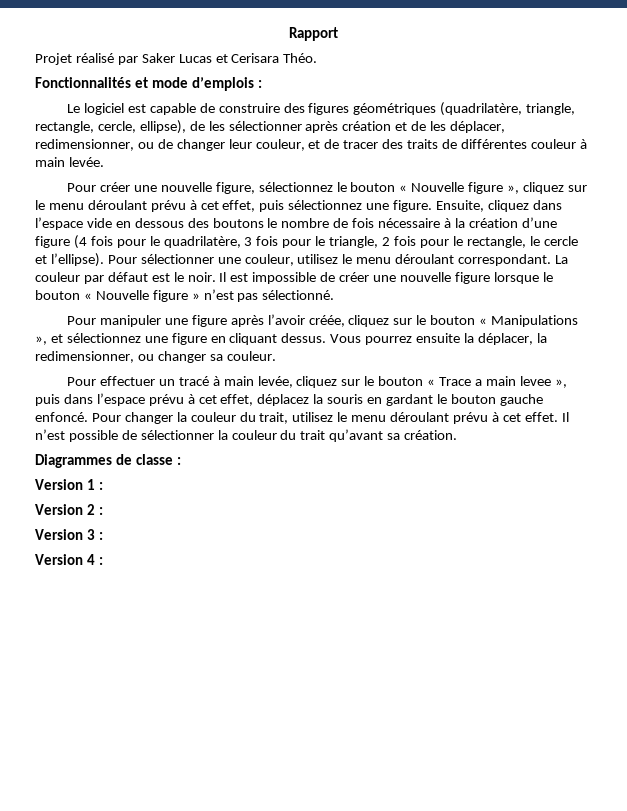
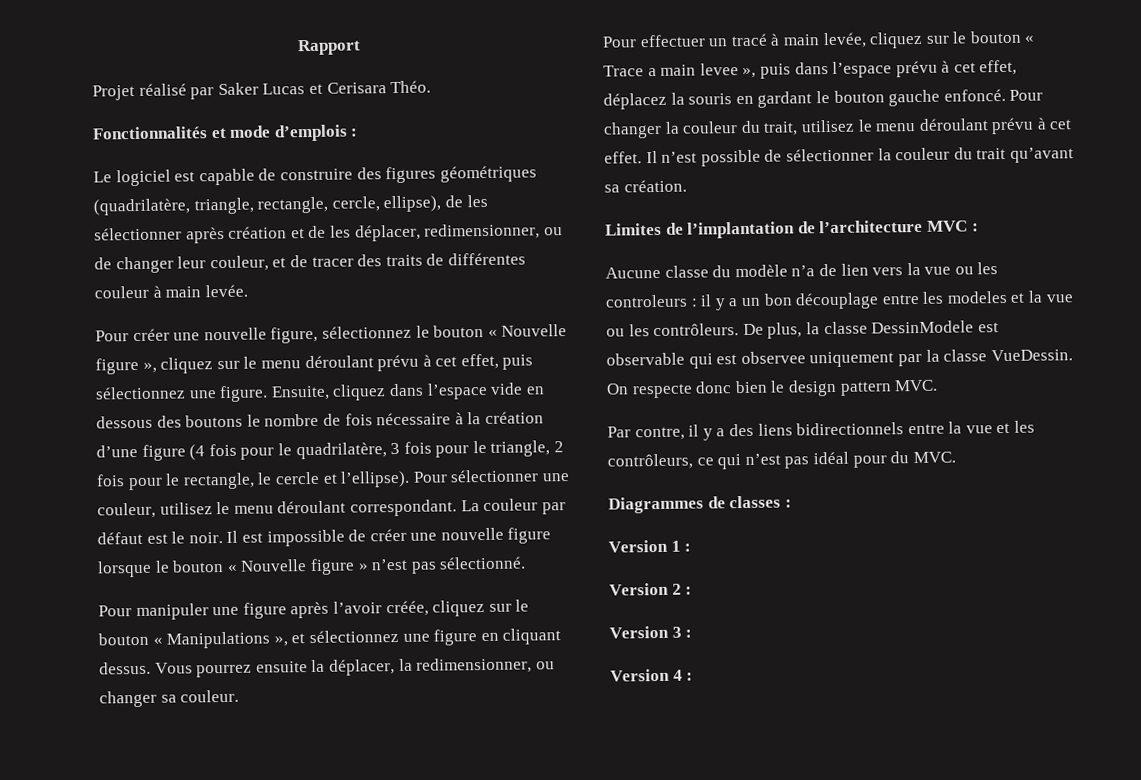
+ Limites de l’implantation de l’architecture MVC :
+ Aucune classe du modèle n’a de lien vers la vue ou les controleurs : il y a un bon découplage entre les modeles et la vue ou les contrôleurs. De plus, la classe DessinModele est observable qui est observee uniquement par la classe VueDessin. On respecte donc bien le design pattern MVC.
+ Par contre, il y a des liens bidirectionnels entre la vue et les contrôleurs, ce qui n’est pas idéal pour du MVC.
- Diagrammes de classe :
+ Diagrammes de classes :

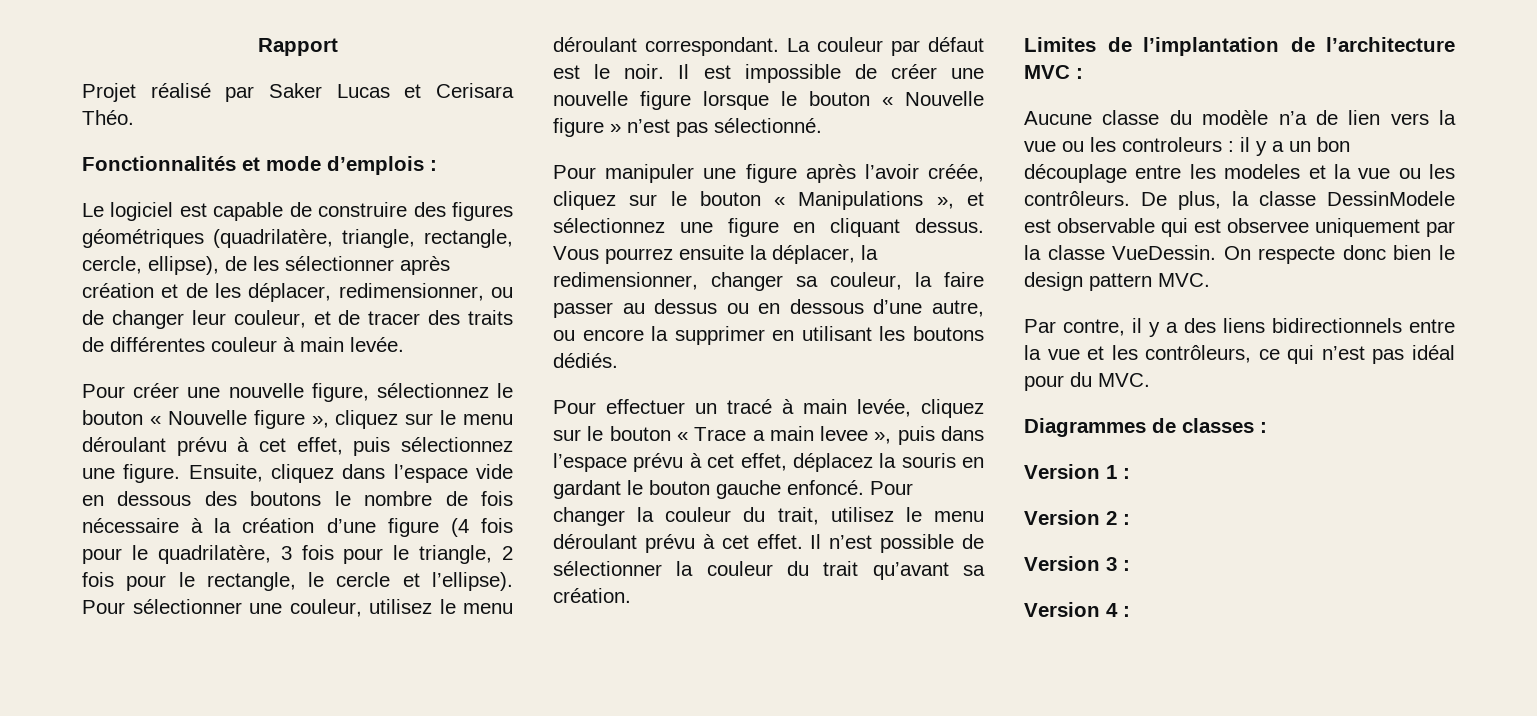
- Vous pourrez ensuite la déplacer, la redimensionner, ou changer sa couleur.
+ Vous pourrez ensuite la déplacer, la redimensionner, changer sa couleur, la faire passer au dessus ou en dessous d’une autre, ou encore la supprimer en utilisant les boutons dédiés.

